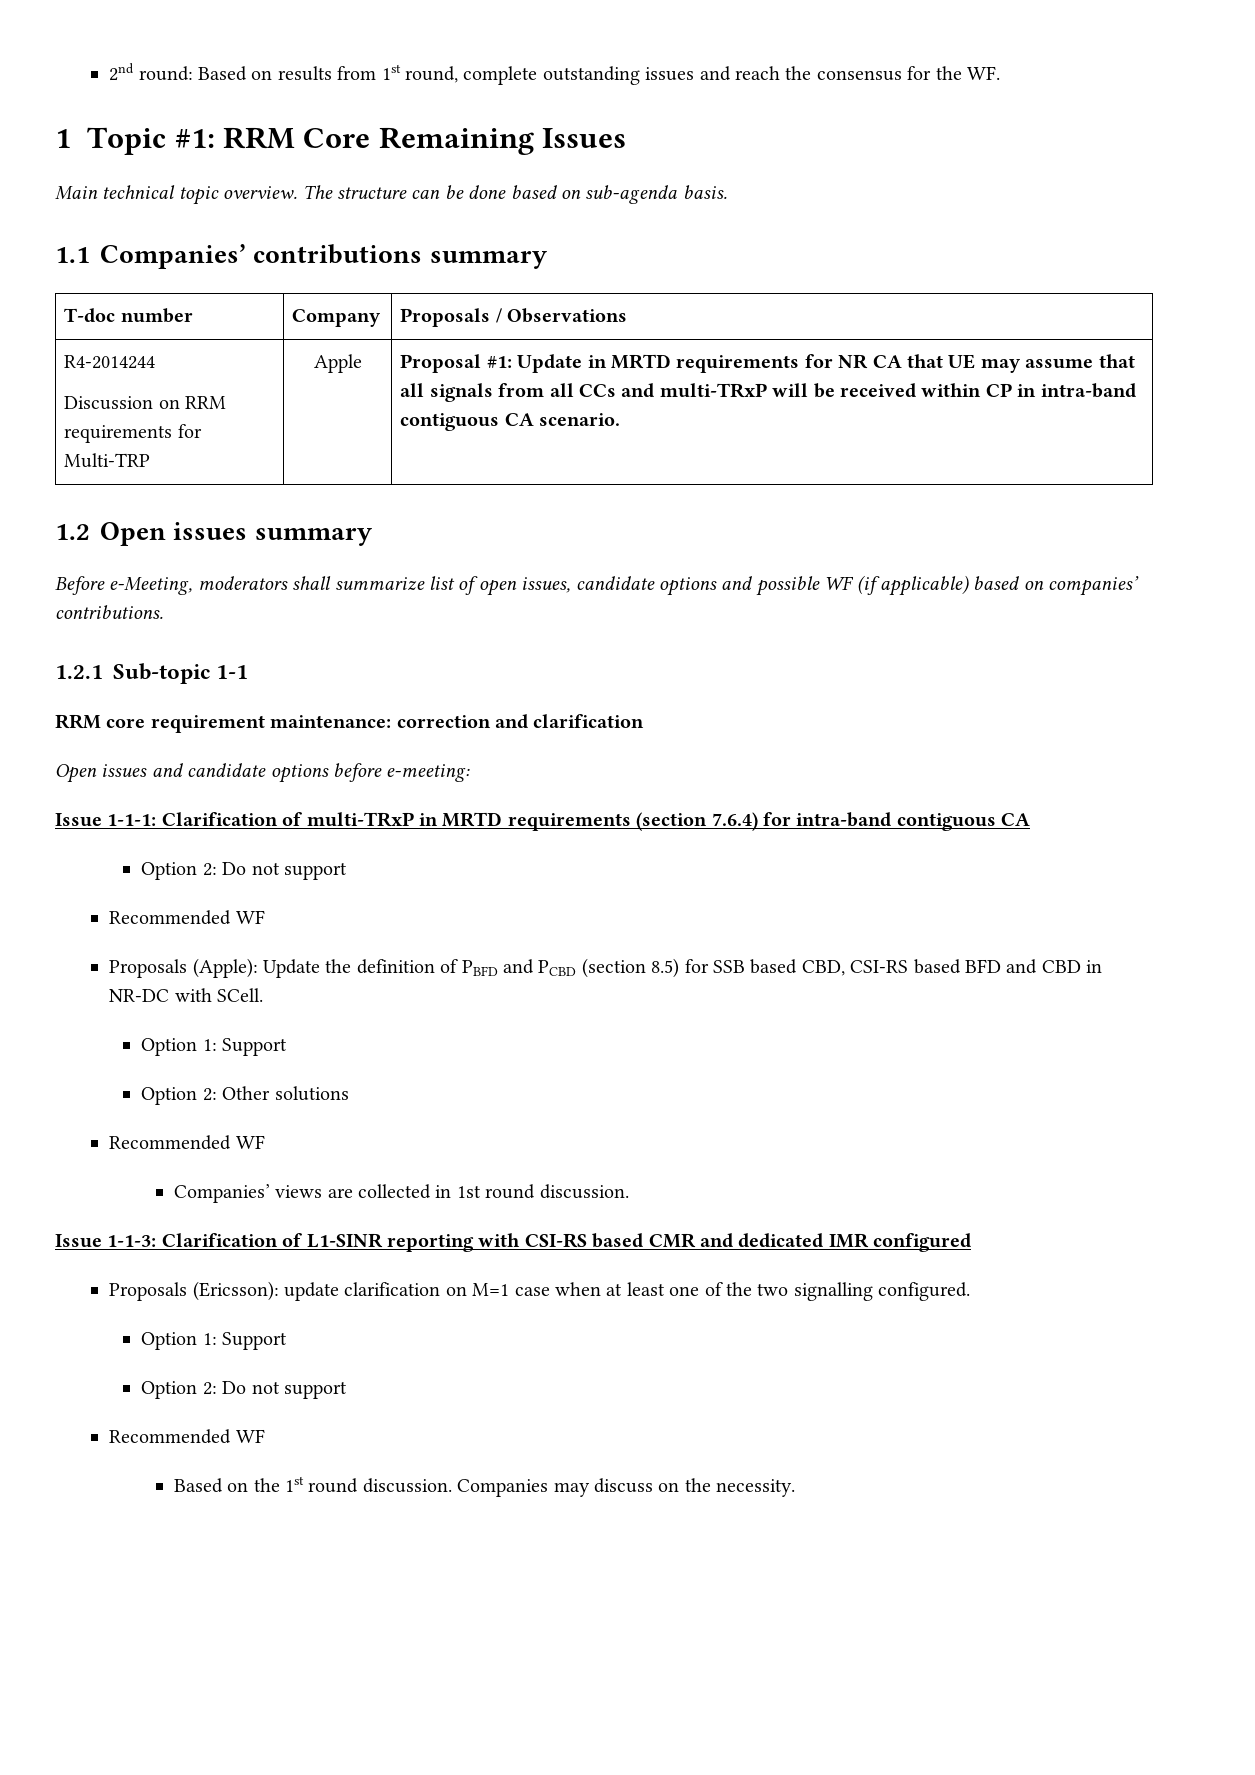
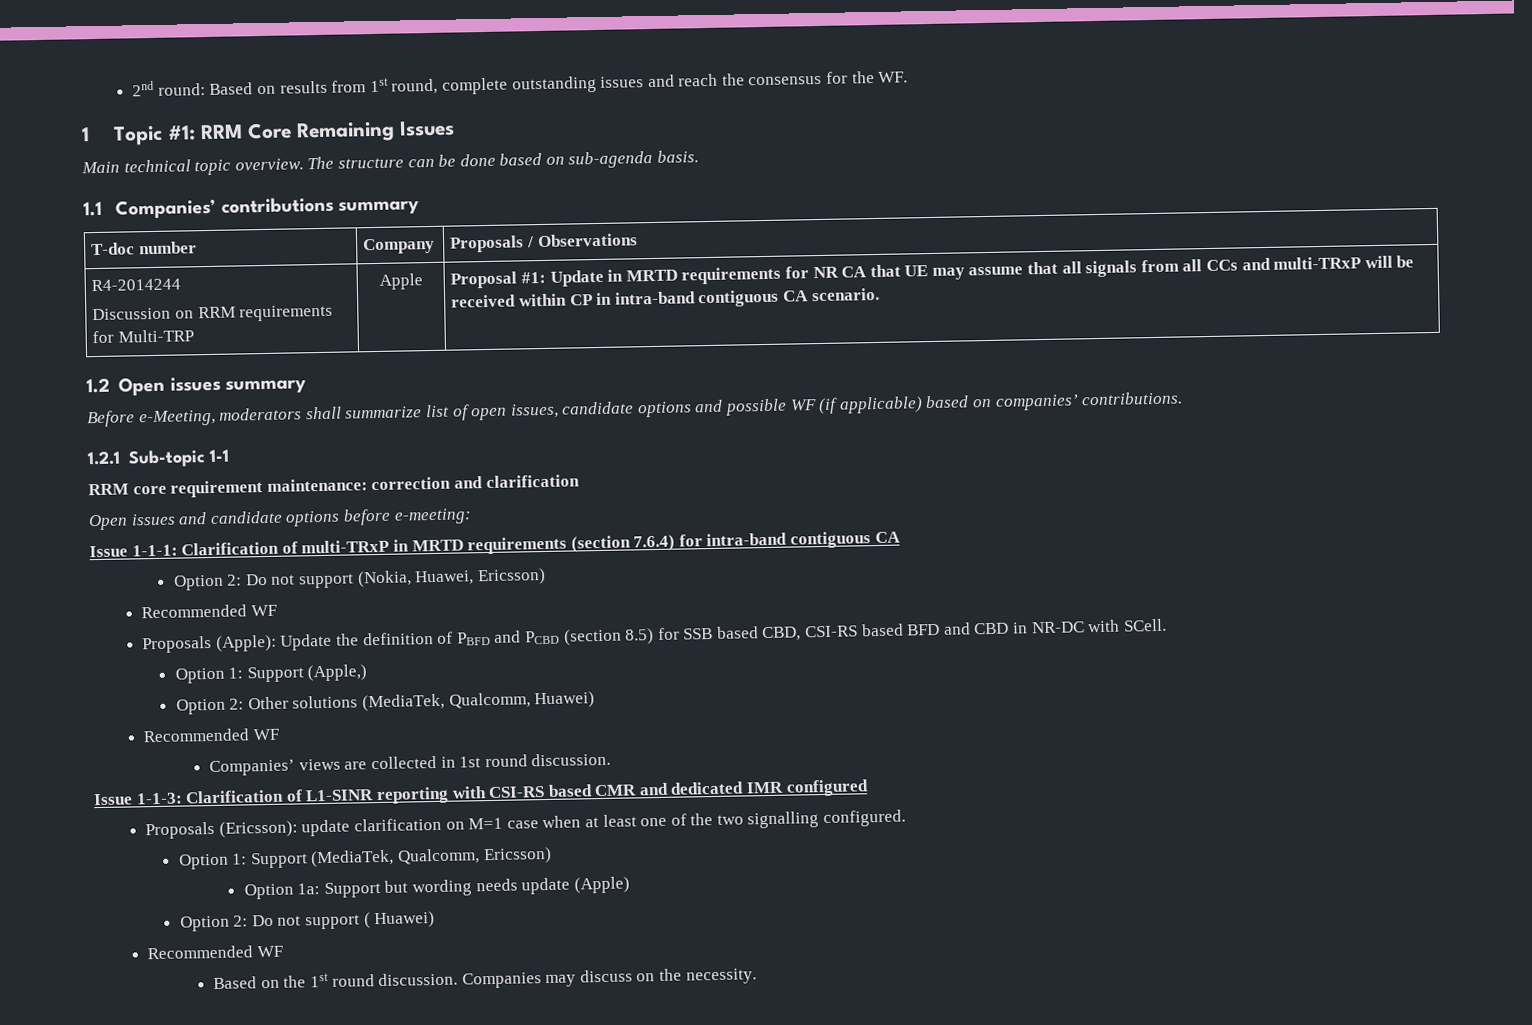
  Issue 1-1-1: Clarification of multi-TRxP in MRTD requirements (section 7.6.4) for intra-band contiguous CA
- Option 2: Do not support
+ Option 2: Do not support (Nokia, Huawei, Ericsson)
  Proposals (Apple): Update the definition of PBFD and PCBD (section 8.5) for SSB based CBD, CSI-RS based BFD and CBD in NR-DC with SCell.
- Option 1: Support
+ Option 1: Support (Apple,)
- Option 2: Other solutions
+ Option 2: Other solutions (MediaTek, Qualcomm, Huawei)
  Proposals (Ericsson): update clarification on M=1 case when at least one of the two signalling configured.
- Option 1: Support
- Option 2: Do not support
+ Option 1: Support (MediaTek, Qualcomm, Ericsson)
+ Option 1a: Support but wording needs update (Apple)
+ Option 2: Do not support ( Huawei)

